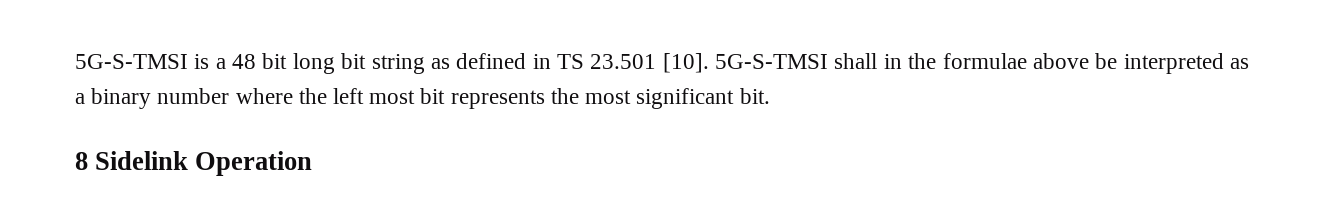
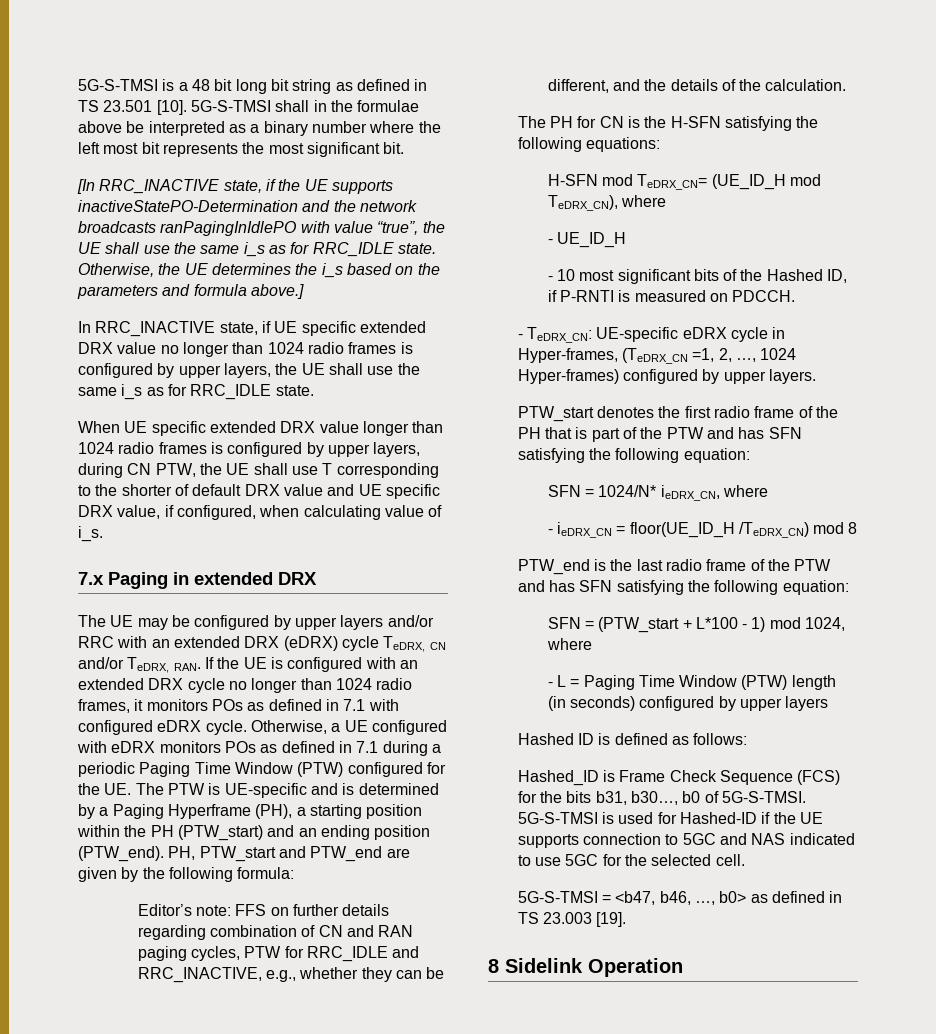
+ [In RRC_INACTIVE state, if the UE supports inactiveStatePO-Determination and the network broadcasts ranPagingInIdlePO with value “true”, the UE shall use the same i_s as for RRC_IDLE state. Otherwise, the UE determines the i_s based on the parameters and formula above.]
+ In RRC_INACTIVE state, if UE specific extended DRX value no longer than 1024 radio frames is configured by upper layers, the UE shall use the same i_s as for RRC_IDLE state.
+ When UE specific extended DRX value longer than 1024 radio frames is configured by upper layers, during CN PTW, the UE shall use T corresponding to the shorter of default DRX value and UE specific DRX value, if configured, when calculating value of i_s.
+ 7.x Paging in extended DRX
+ The UE may be configured by upper layers and/or RRC with an extended DRX (eDRX) cycle TeDRX, CN and/or TeDRX, RAN. If the UE is configured with an extended DRX cycle no longer than 1024 radio frames, it monitors POs as defined in 7.1 with configured eDRX cycle. Otherwise, a UE configured with eDRX monitors POs as defined in 7.1 during a periodic Paging Time Window (PTW) configured for the UE. The PTW is UE-specific and is determined by a Paging Hyperframe (PH), a starting position within the PH (PTW_start) and an ending position (PTW_end). PH, PTW_start and PTW_end are given by the following formula:
+ Editor’s note: FFS on further details regarding combination of CN and RAN paging cycles, PTW for RRC_IDLE and RRC_INACTIVE, e.g., whether they can be different, and the details of the calculation.
+ The PH for CN is the H-SFN satisfying the following equations:
+ H-SFN mod TeDRX_CN= (UE_ID_H mod TeDRX_CN), where
+ - UE_ID_H
+ - 10 most significant bits of the Hashed ID, if P-RNTI is measured on PDCCH.
+ - TeDRX_CN: UE-specific eDRX cycle in Hyper-frames, (TeDRX_CN =1, 2, …, 1024 Hyper-frames) configured by upper layers.
+ PTW_start denotes the first radio frame of the PH that is part of the PTW and has SFN satisfying the following equation:
+ SFN = 1024/N* ieDRX_CN, where
+ - ieDRX_CN = floor(UE_ID_H /TeDRX_CN) mod 8
+ PTW_end is the last radio frame of the PTW and has SFN satisfying the following equation:
+ SFN = (PTW_start + L*100 - 1) mod 1024, where
+ - L = Paging Time Window (PTW) length (in seconds) configured by upper layers
+ Hashed ID is defined as follows:
+ Hashed_ID is Frame Check Sequence (FCS) for the bits b31, b30…, b0 of 5G-S-TMSI. 5G-S-TMSI is used for Hashed-ID if the UE supports connection to 5GC and NAS indicated to use 5GC for the selected cell.
+ 5G-S-TMSI = <b47, b46, …, b0> as defined in TS 23.003 [19].

